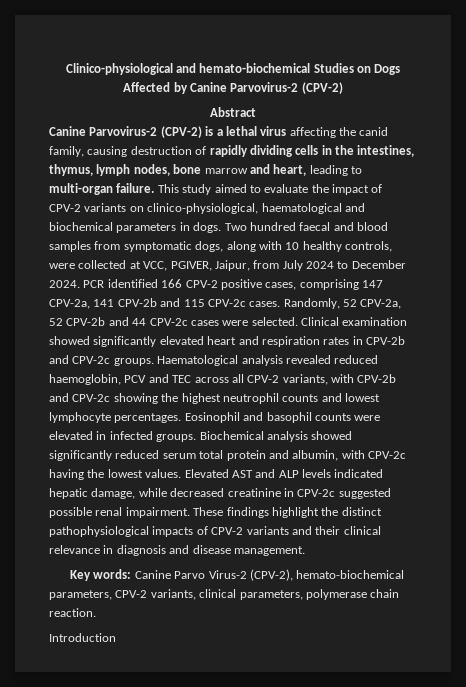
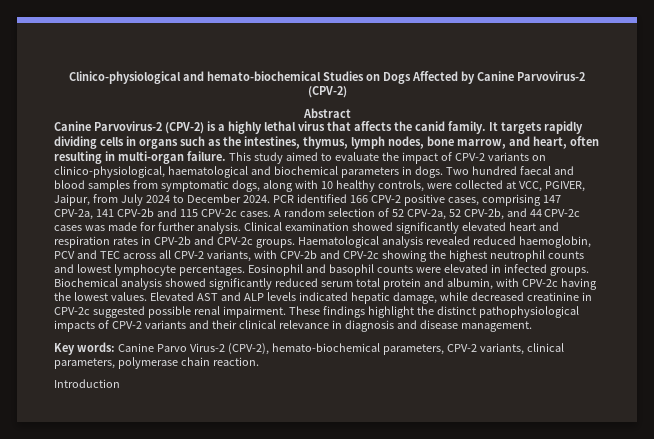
- Canine Parvovirus-2 (CPV-2) is a lethal virus affecting the canid family, causing destruction of rapidly dividing cells in the intestines, thymus, lymph nodes, bone marrow and heart, leading to multi-organ failure.
+ Canine Parvovirus-2 (CPV-2) is a highly lethal virus that affects the canid family. It targets rapidly dividing cells in organs such as the intestines, thymus, lymph nodes, bone marrow, and heart, often resulting in multi-organ failure.
- Randomly, 52 CPV-2a, 52 CPV-2b and 44 CPV-2c cases were selected.
+ A random selection of 52 CPV-2a, 52 CPV-2b, and 44 CPV-2c cases was made for further analysis.

